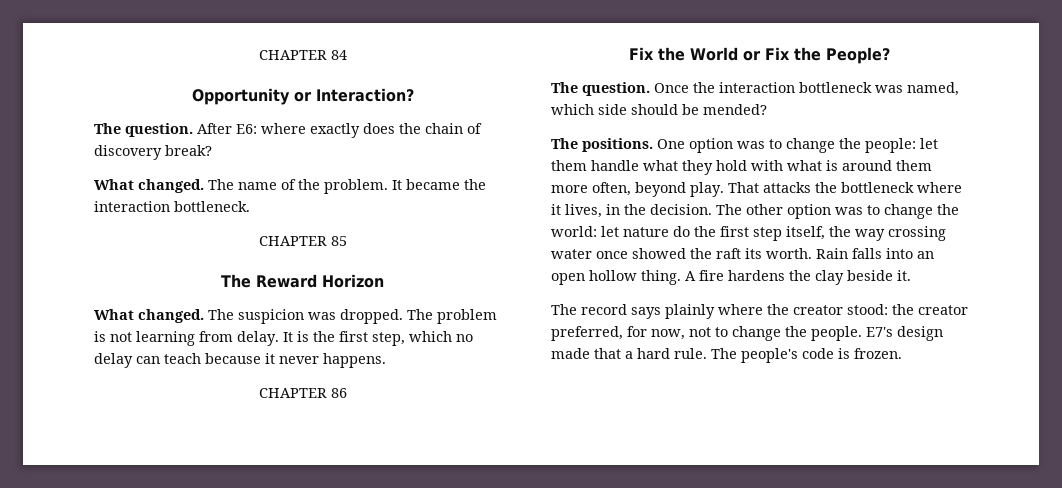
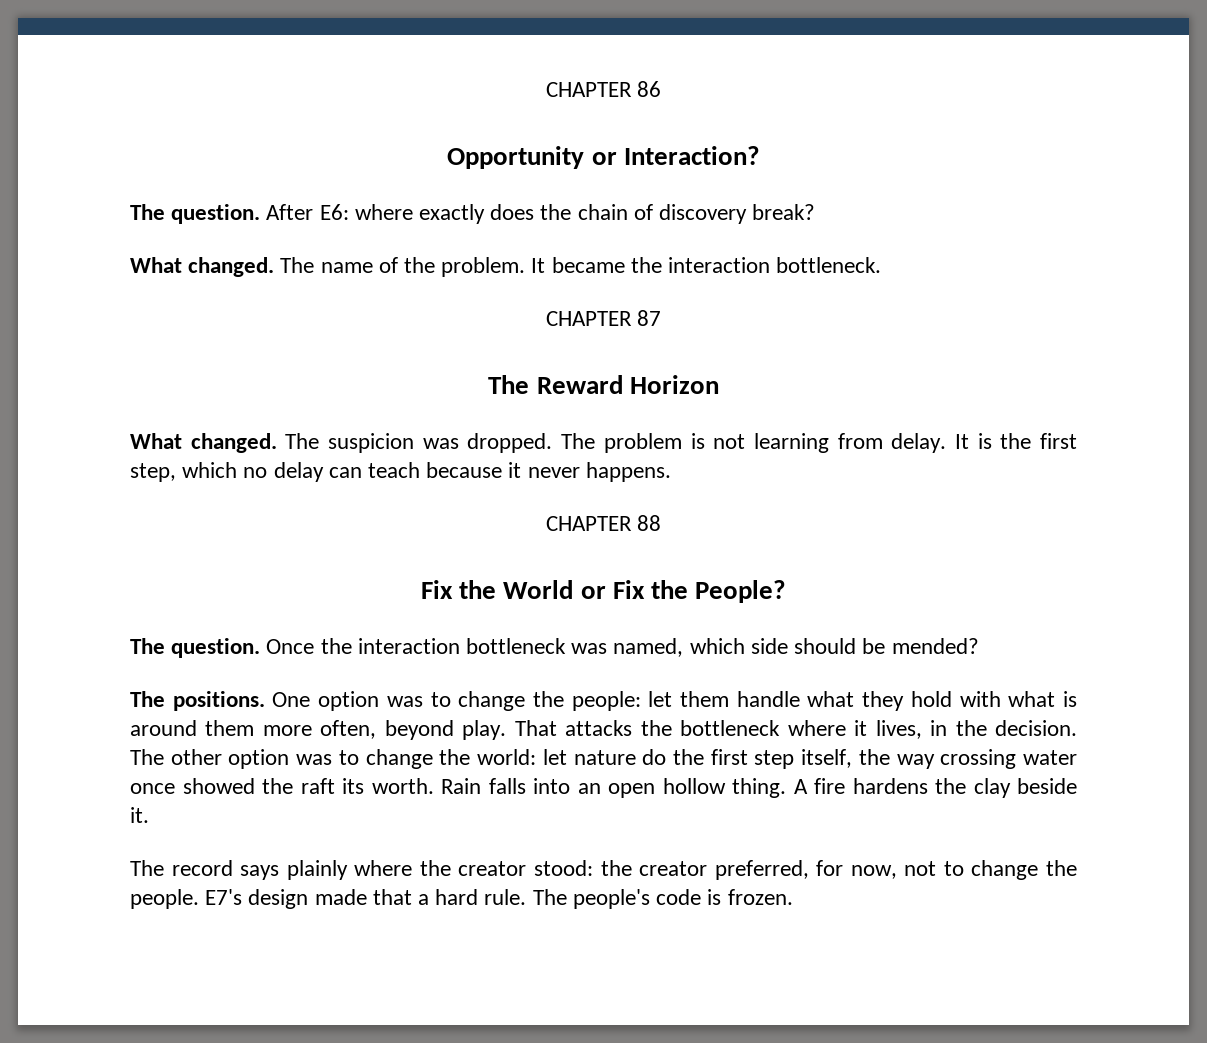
- CHAPTER 84
+ CHAPTER 86
- CHAPTER 85
+ CHAPTER 87
- CHAPTER 86
+ CHAPTER 88

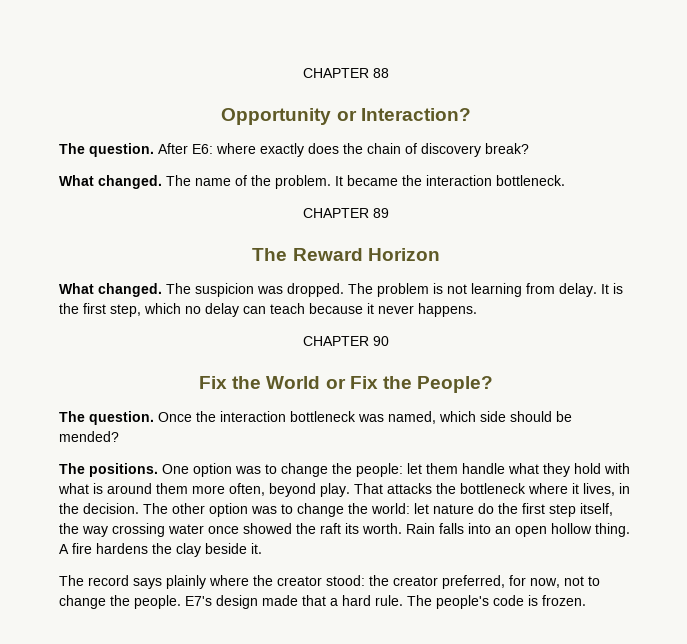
- CHAPTER 86
+ CHAPTER 88
- CHAPTER 87
+ CHAPTER 89
- CHAPTER 88
+ CHAPTER 90

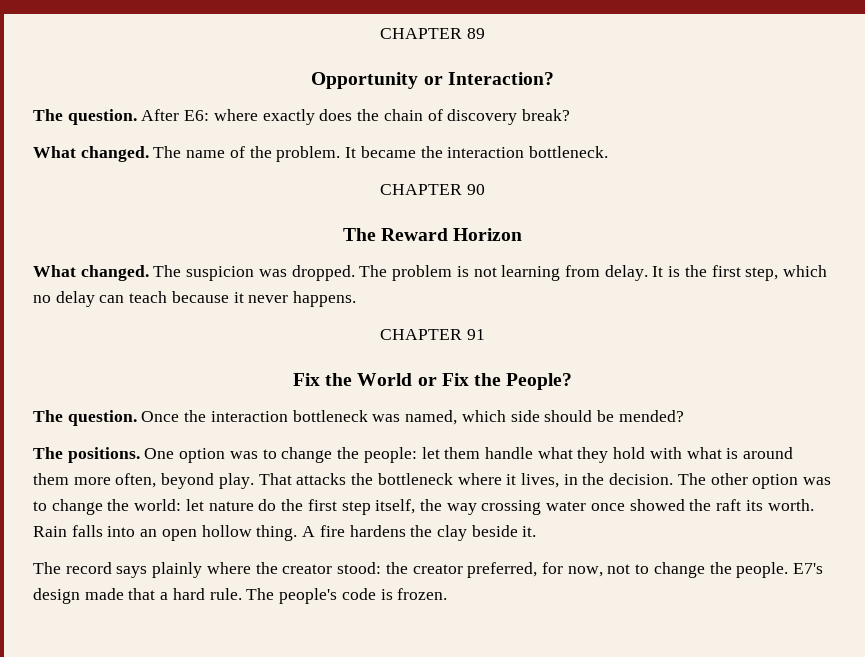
- CHAPTER 88
+ CHAPTER 89
- CHAPTER 89
+ CHAPTER 90
- CHAPTER 90
+ CHAPTER 91

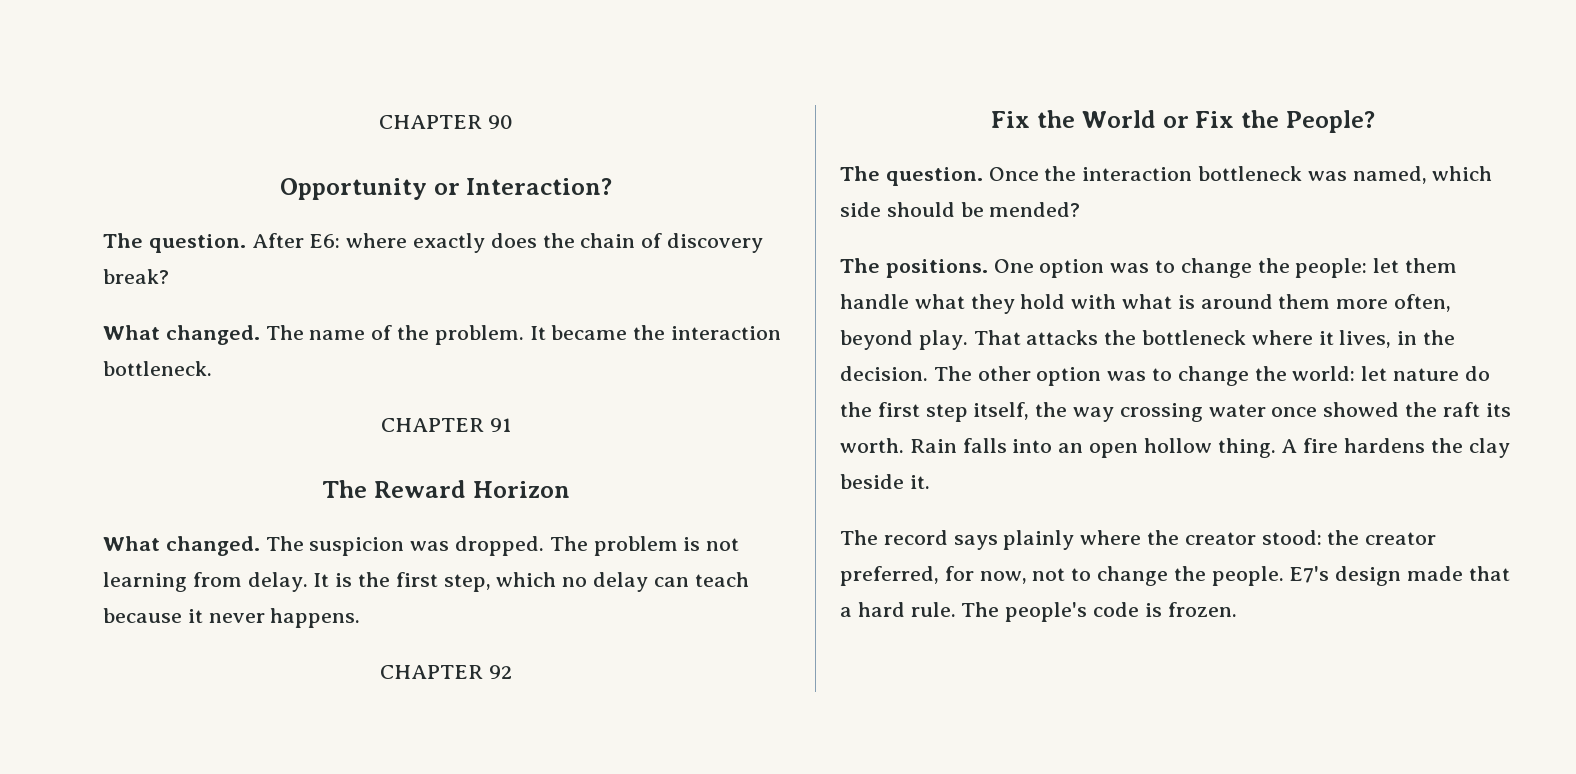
- CHAPTER 89
+ CHAPTER 90
- CHAPTER 90
+ CHAPTER 91
- CHAPTER 91
+ CHAPTER 92

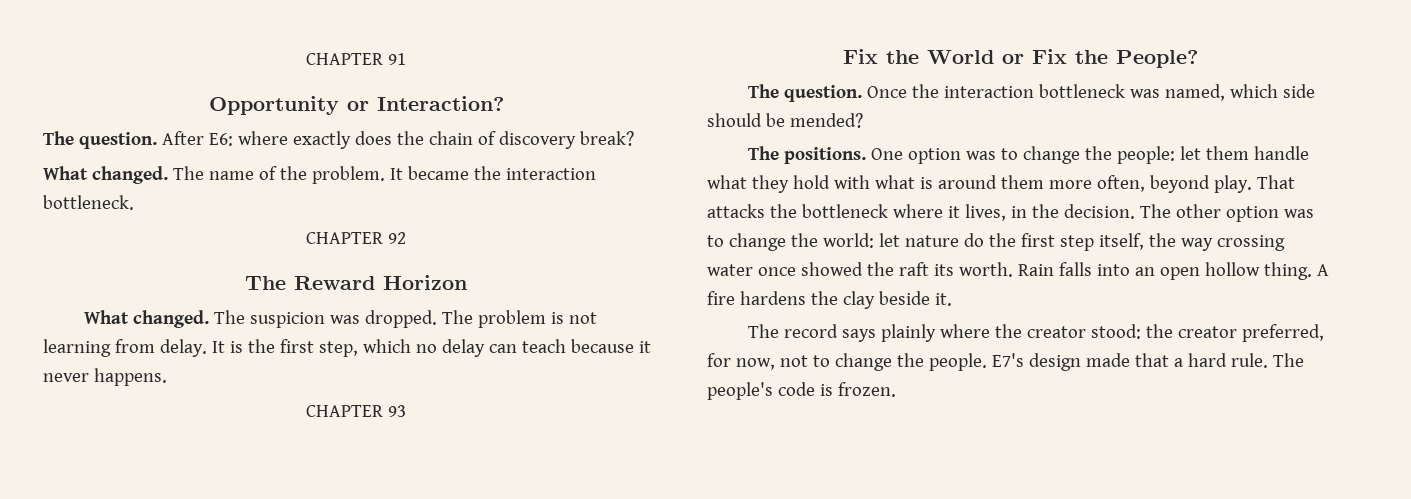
- CHAPTER 90
+ CHAPTER 91
- CHAPTER 91
+ CHAPTER 92
- CHAPTER 92
+ CHAPTER 93

